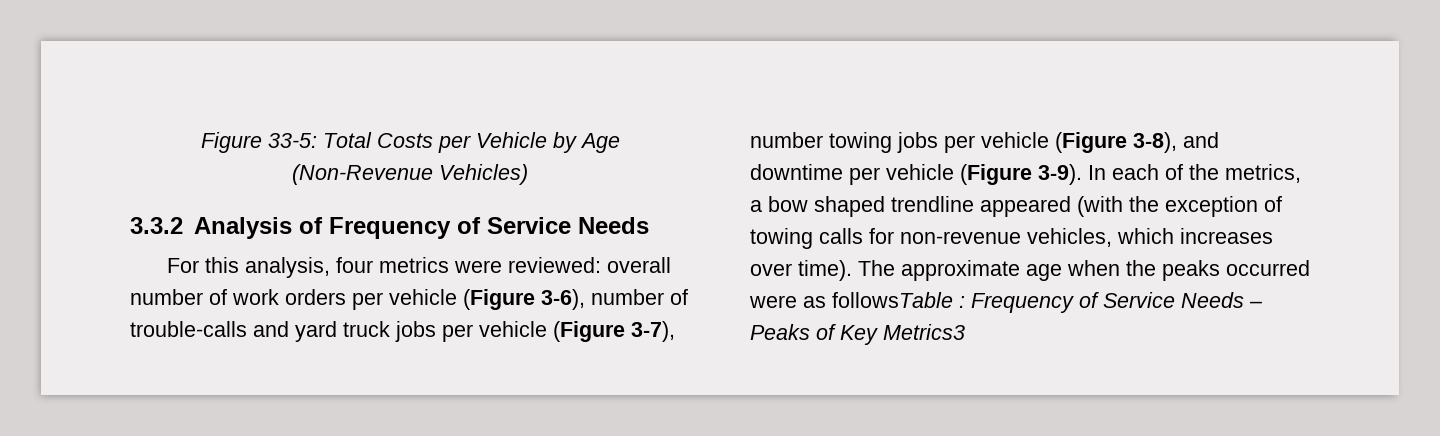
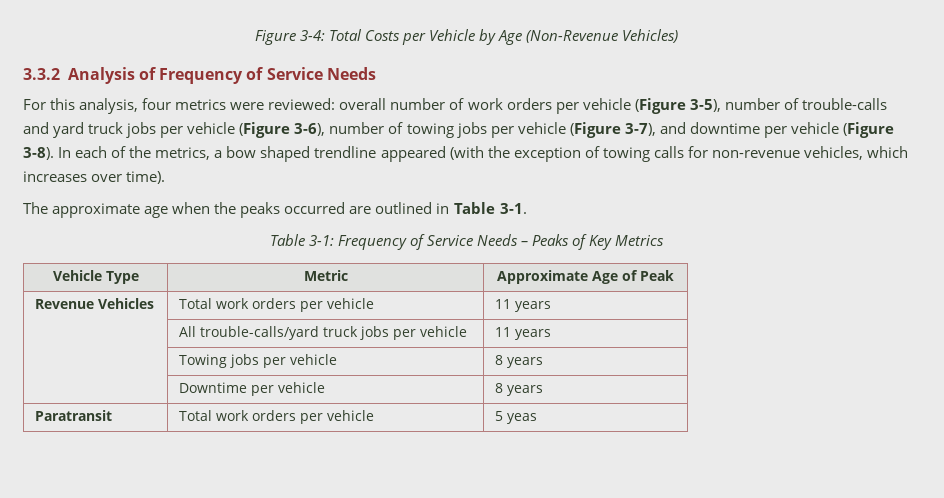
- Figure 33-5: Total Costs per Vehicle by Age (Non-Revenue Vehicles)
+ Figure 3-4: Total Costs per Vehicle by Age (Non-Revenue Vehicles)
- For this analysis, four metrics were reviewed: overall number of work orders per vehicle (Figure 3-6), number of trouble-calls and yard truck jobs per vehicle (Figure 3-7), number towing jobs per vehicle (Figure 3-8), and downtime per vehicle (Figure 3-9).
+ For this analysis, four metrics were reviewed: overall number of work orders per vehicle (Figure 3-5), number of trouble-calls and yard truck jobs per vehicle (Figure 3-6), number of towing jobs per vehicle (Figure 3-7), and downtime per vehicle (Figure 3-8).
- In each of the metrics, a bow shaped trendline appeared (with the exception of towing calls for non-revenue vehicles, which increases over time). The approximate age when the peaks occurred were as followsTable : Frequency of Service Needs – Peaks of Key Metrics3
+ In each of the metrics, a bow shaped trendline appeared (with the exception of towing calls for non-revenue vehicles, which increases over time).
+ The approximate age when the peaks occurred are outlined in Table 3-1.
+ Table 3-1: Frequency of Service Needs – Peaks of Key Metrics
+ Vehicle Type | Metric | Approximate Age of Peak
+ Revenue Vehicles | Total work orders per vehicle | 11 years
+ | All trouble-calls/yard truck jobs per vehicle | 11 years
+ | Towing jobs per vehicle | 8 years
+ | Downtime per vehicle | 8 years
+ Paratransit | Total work orders per vehicle | 5 yeas

